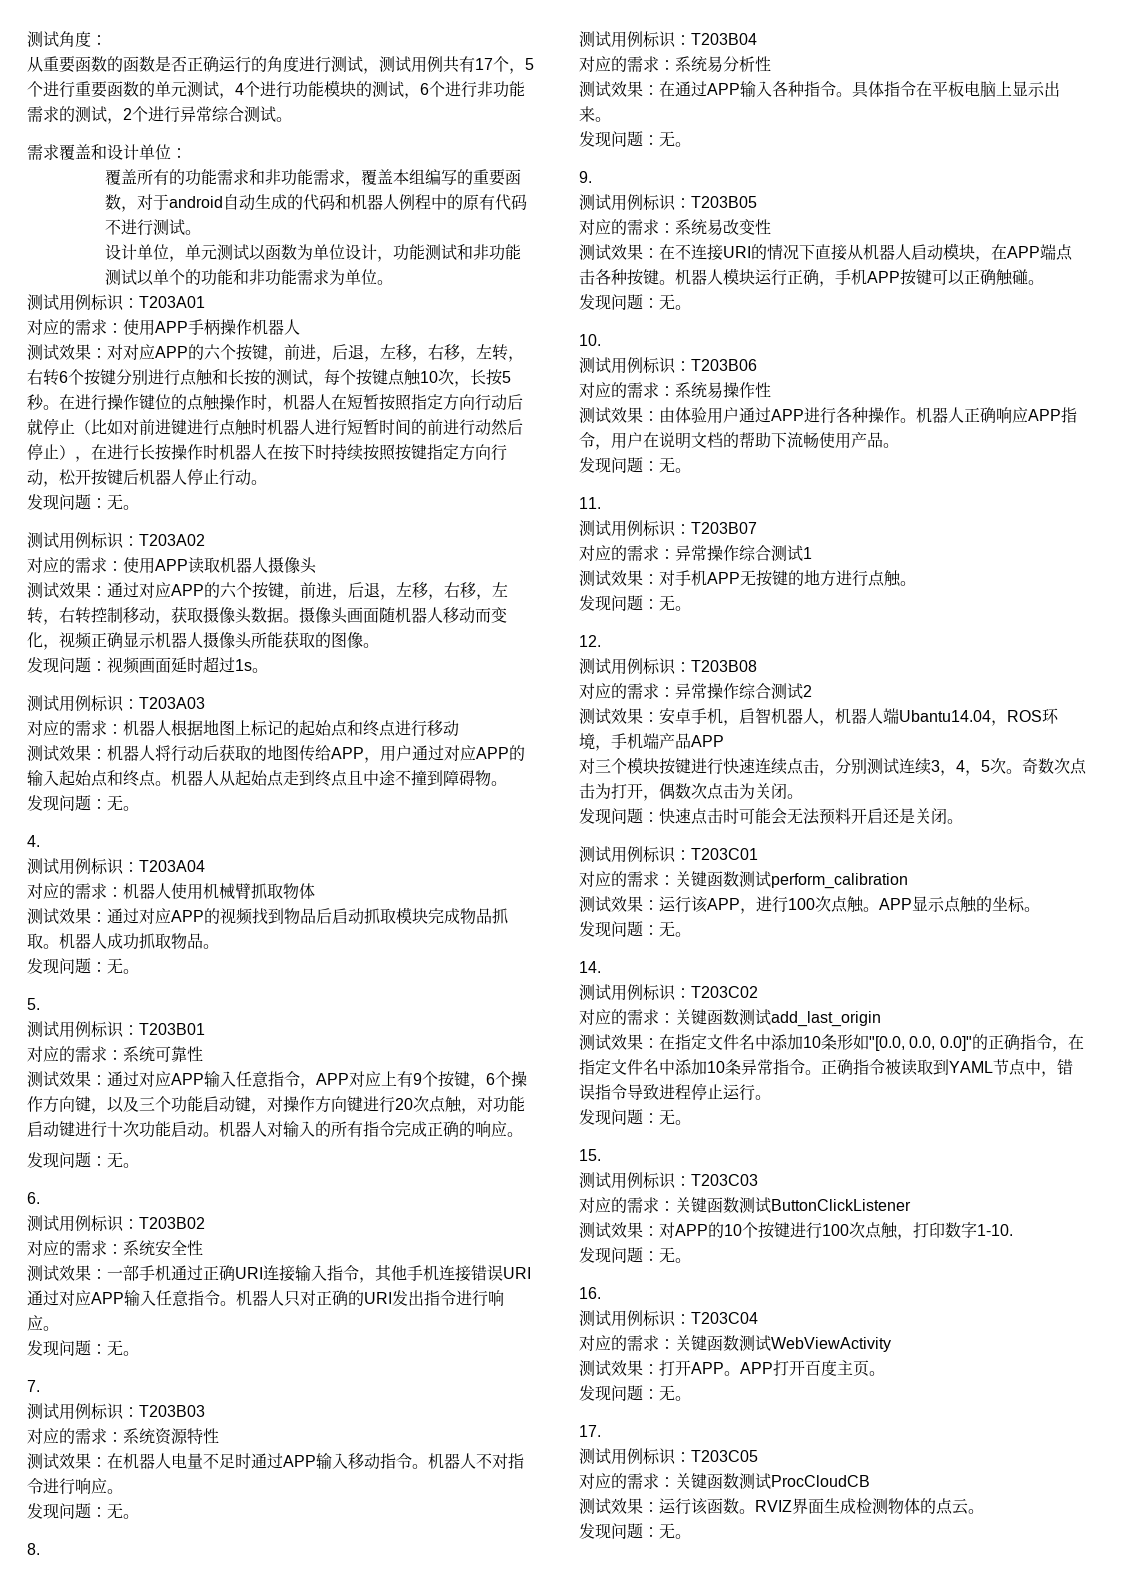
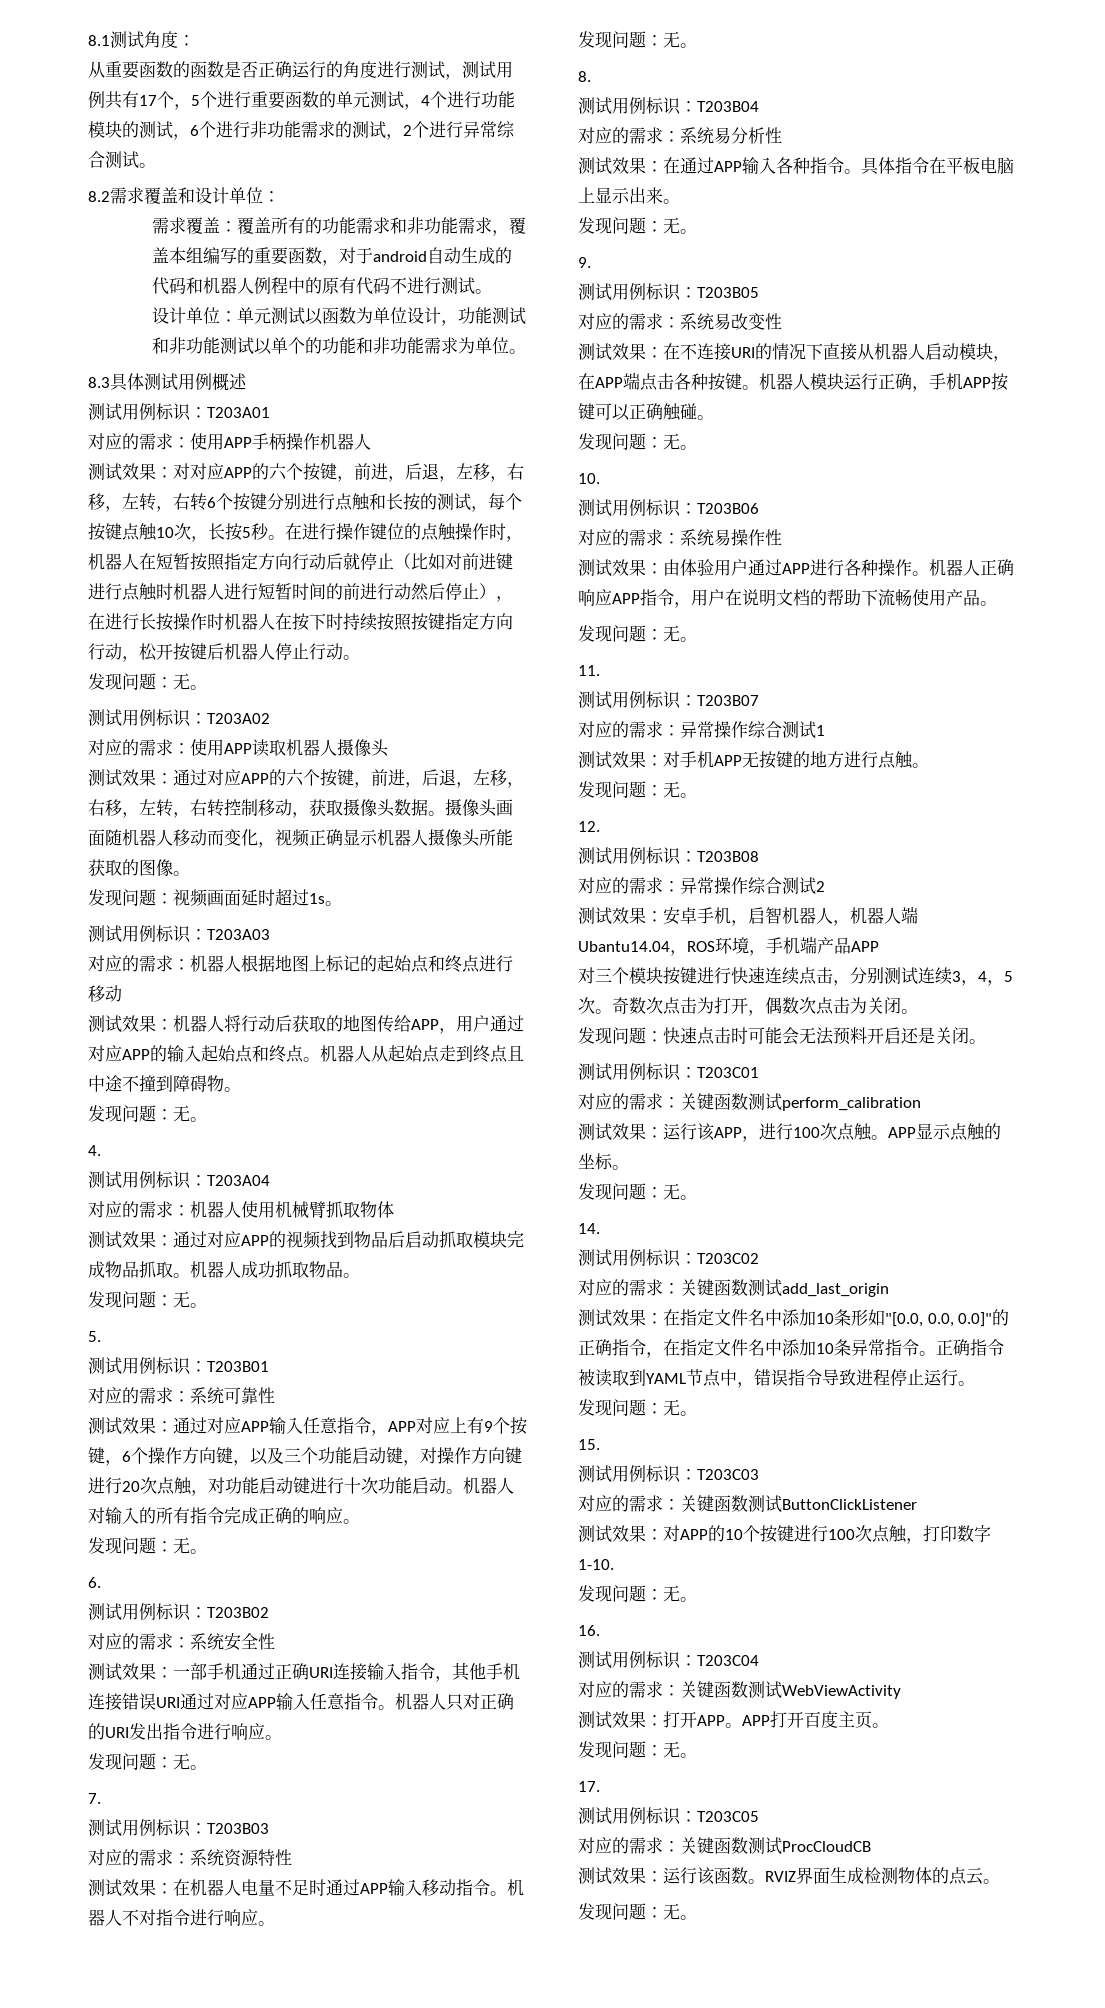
- 测试角度：
+ 8.1测试角度：
- 需求覆盖和设计单位：
+ 8.2需求覆盖和设计单位：
- 覆盖所有的功能需求和非功能需求，覆盖本组编写的重要函数，对于android自动生成的代码和机器人例程中的原有代码不进行测试。
+ 需求覆盖：覆盖所有的功能需求和非功能需求，覆盖本组编写的重要函数，对于android自动生成的代码和机器人例程中的原有代码不进行测试。
- 设计单位，单元测试以函数为单位设计，功能测试和非功能测试以单个的功能和非功能需求为单位。
+ 设计单位：单元测试以函数为单位设计，功能测试和非功能测试以单个的功能和非功能需求为单位。
+ 8.3具体测试用例概述

